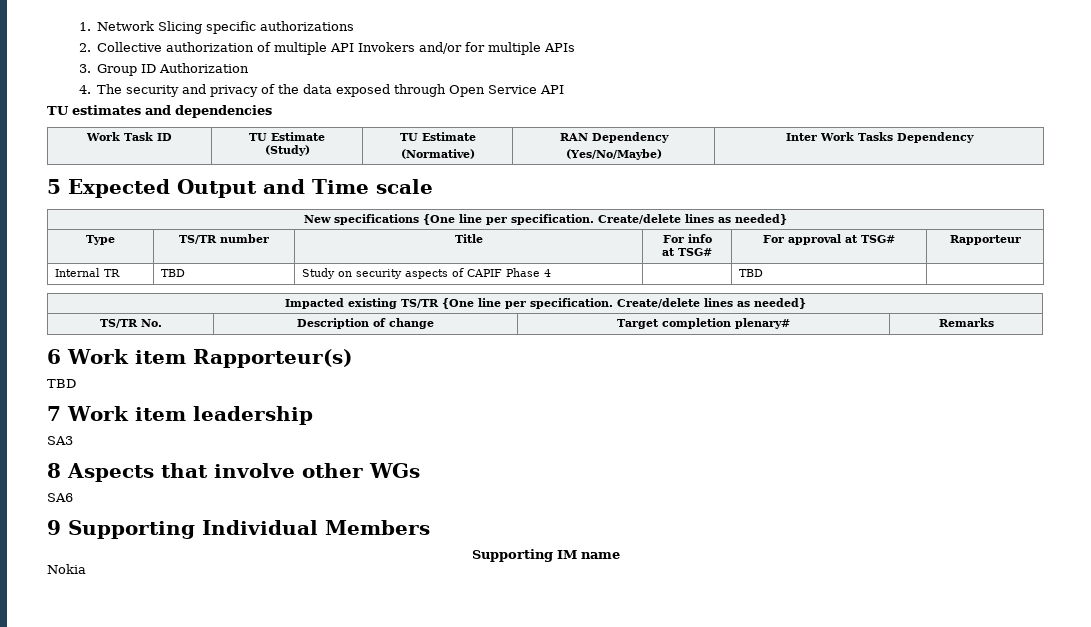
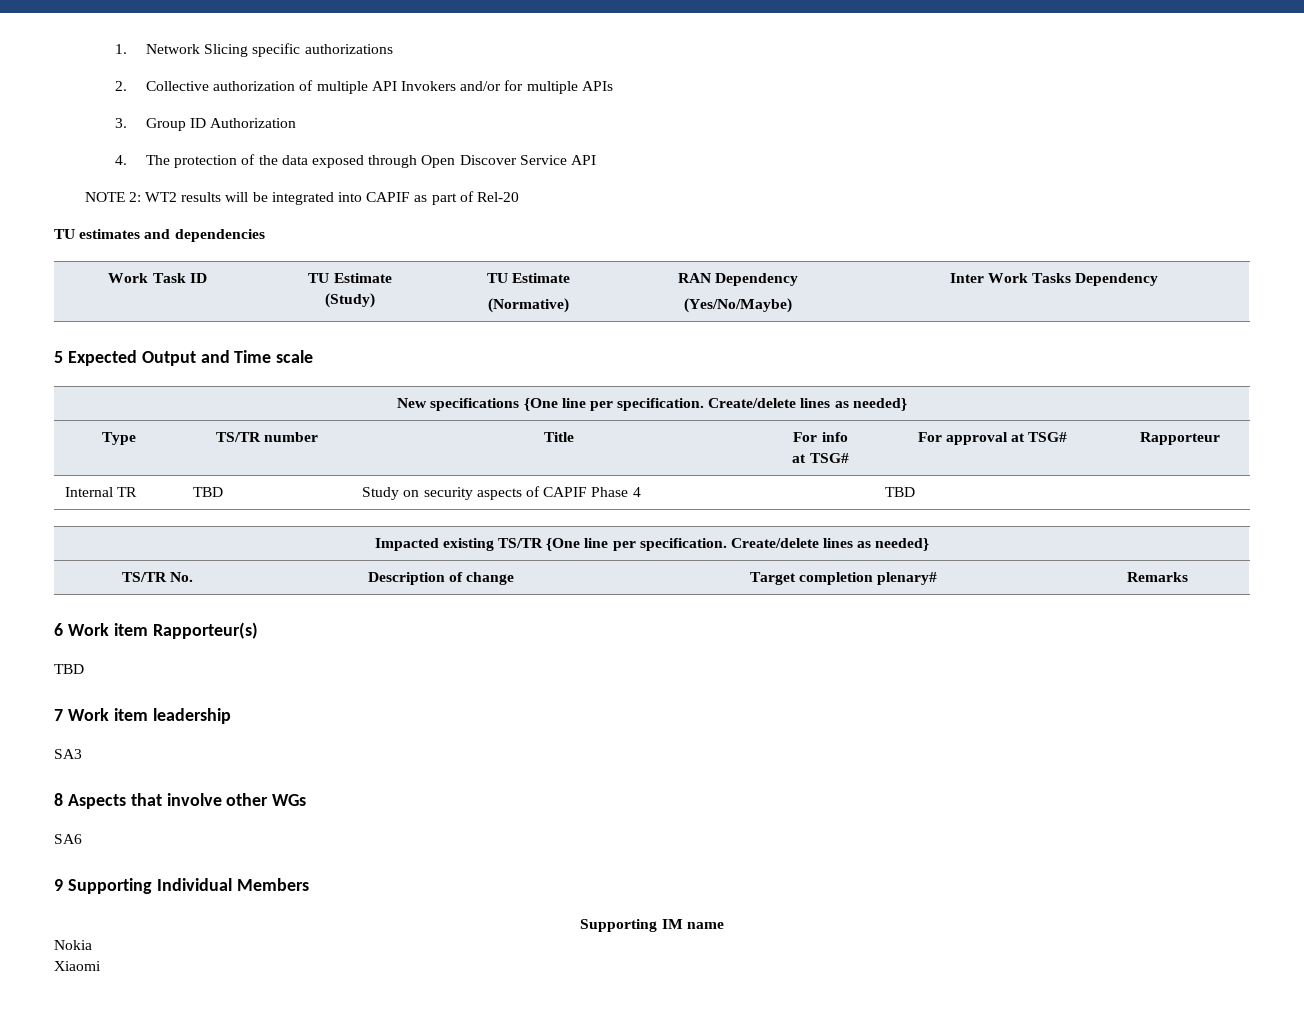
- 4. The security and privacy of the data exposed through Open Service API
+ 4. The protection of the data exposed through Open Discover Service API
+ NOTE 2: WT2 results will be integrated into CAPIF as part of Rel-20
+ Xiaomi

